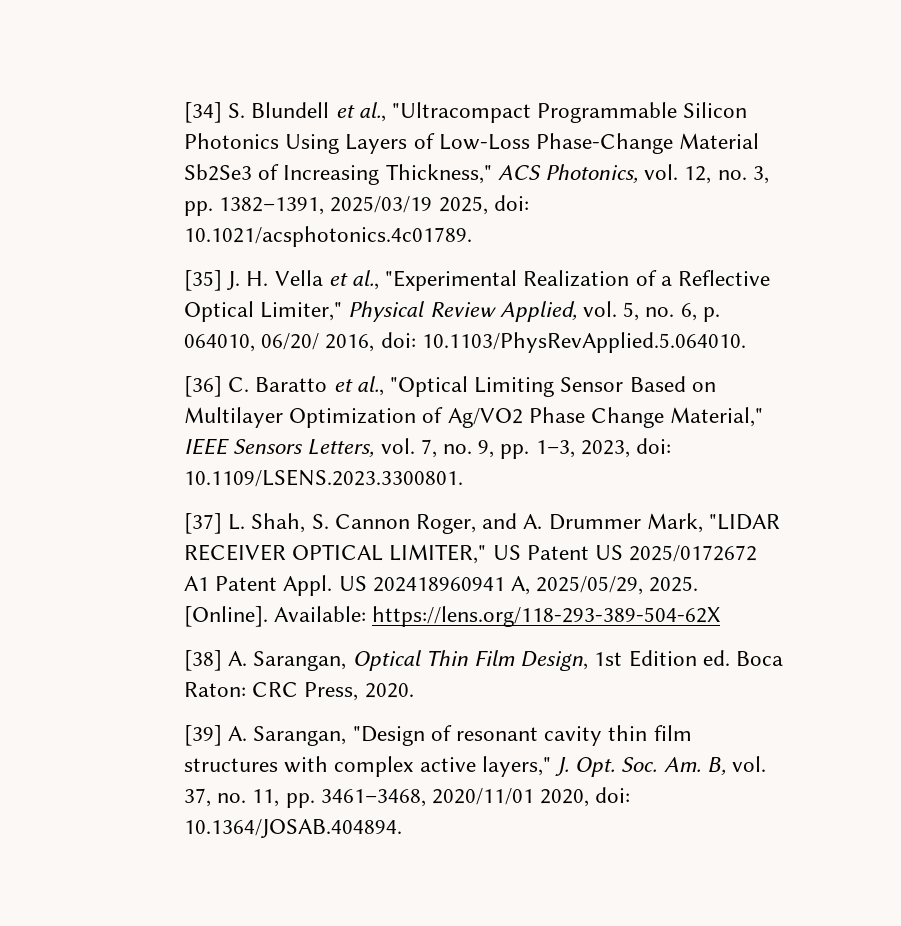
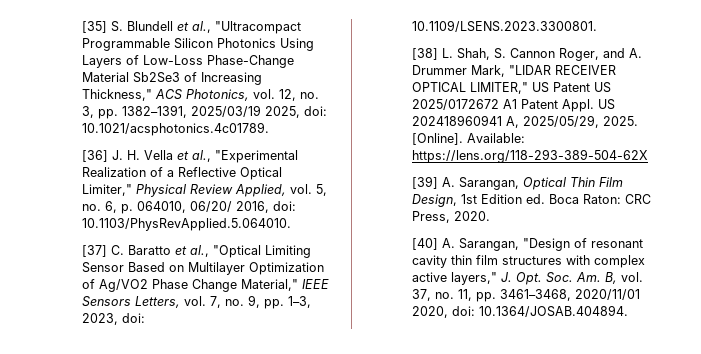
- [34] S. Blundell et al., "Ultracompact Programmable Silicon Photonics Using Layers of Low-Loss Phase-Change Material Sb2Se3 of Increasing Thickness," ACS Photonics, vol. 12, no. 3, pp. 1382–1391, 2025/03/19 2025, doi: 10.1021/acsphotonics.4c01789.
+ [35] S. Blundell et al., "Ultracompact Programmable Silicon Photonics Using Layers of Low-Loss Phase-Change Material Sb2Se3 of Increasing Thickness," ACS Photonics, vol. 12, no. 3, pp. 1382–1391, 2025/03/19 2025, doi: 10.1021/acsphotonics.4c01789.
- [35] J. H. Vella et al., "Experimental Realization of a Reflective Optical Limiter," Physical Review Applied, vol. 5, no. 6, p. 064010, 06/20/ 2016, doi: 10.1103/PhysRevApplied.5.064010.
+ [36] J. H. Vella et al., "Experimental Realization of a Reflective Optical Limiter," Physical Review Applied, vol. 5, no. 6, p. 064010, 06/20/ 2016, doi: 10.1103/PhysRevApplied.5.064010.
- [36] C. Baratto et al., "Optical Limiting Sensor Based on Multilayer Optimization of Ag/VO2 Phase Change Material," IEEE Sensors Letters, vol. 7, no. 9, pp. 1–3, 2023, doi: 10.1109/LSENS.2023.3300801.
+ [37] C. Baratto et al., "Optical Limiting Sensor Based on Multilayer Optimization of Ag/VO2 Phase Change Material," IEEE Sensors Letters, vol. 7, no. 9, pp. 1–3, 2023, doi: 10.1109/LSENS.2023.3300801.
- [37] L. Shah, S. Cannon Roger, and A. Drummer Mark, "LIDAR RECEIVER OPTICAL LIMITER," US Patent US 2025/0172672 A1 Patent Appl.
+ [38] L. Shah, S. Cannon Roger, and A. Drummer Mark, "LIDAR RECEIVER OPTICAL LIMITER," US Patent US 2025/0172672 A1 Patent Appl.
- [38] A. Sarangan, Optical Thin Film Design, 1st Edition ed. Boca Raton: CRC Press, 2020.
+ [39] A. Sarangan, Optical Thin Film Design, 1st Edition ed. Boca Raton: CRC Press, 2020.
- [39] A. Sarangan, "Design of resonant cavity thin film structures with complex active layers," J. Opt. Soc. Am. B, vol. 37, no. 11, pp. 3461–3468, 2020/11/01 2020, doi: 10.1364/JOSAB.404894.
+ [40] A. Sarangan, "Design of resonant cavity thin film structures with complex active layers," J. Opt. Soc. Am. B, vol. 37, no. 11, pp. 3461–3468, 2020/11/01 2020, doi: 10.1364/JOSAB.404894.

